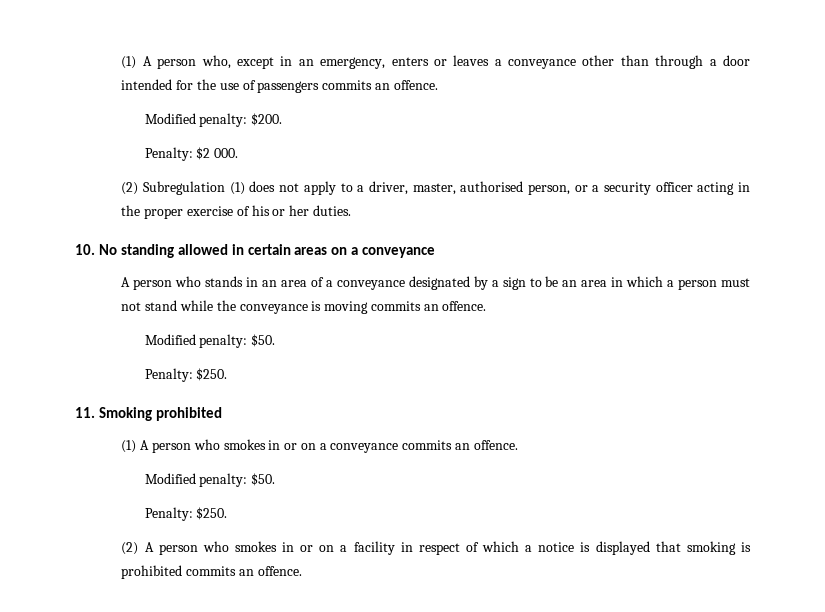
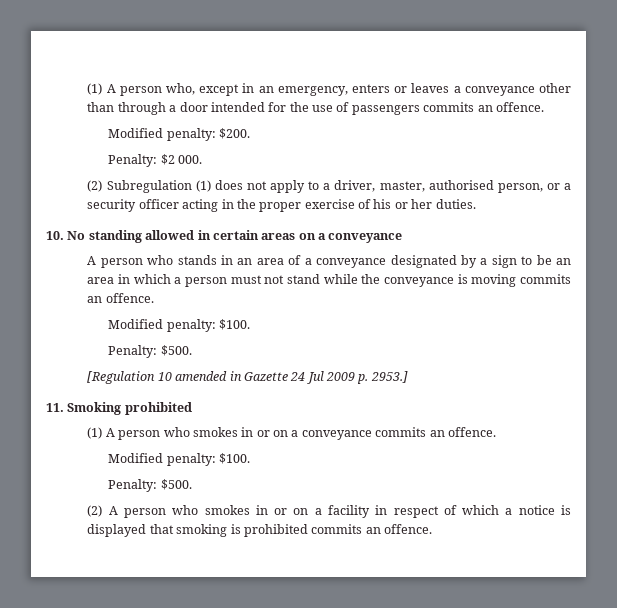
  A person who stands in an area of a conveyance designated by a sign to be an area in which a person must not stand while the conveyance is moving commits an offence.
- Modified penalty: $50.
- Penalty: $250.
+ Modified penalty: $100.
+ Penalty: $500.
+ [Regulation 10 amended in Gazette 24 Jul 2009 p. 2953.]
  (1) A person who smokes in or on a conveyance commits an offence.
- Modified penalty: $50.
- Penalty: $250.
+ Modified penalty: $100.
+ Penalty: $500.

